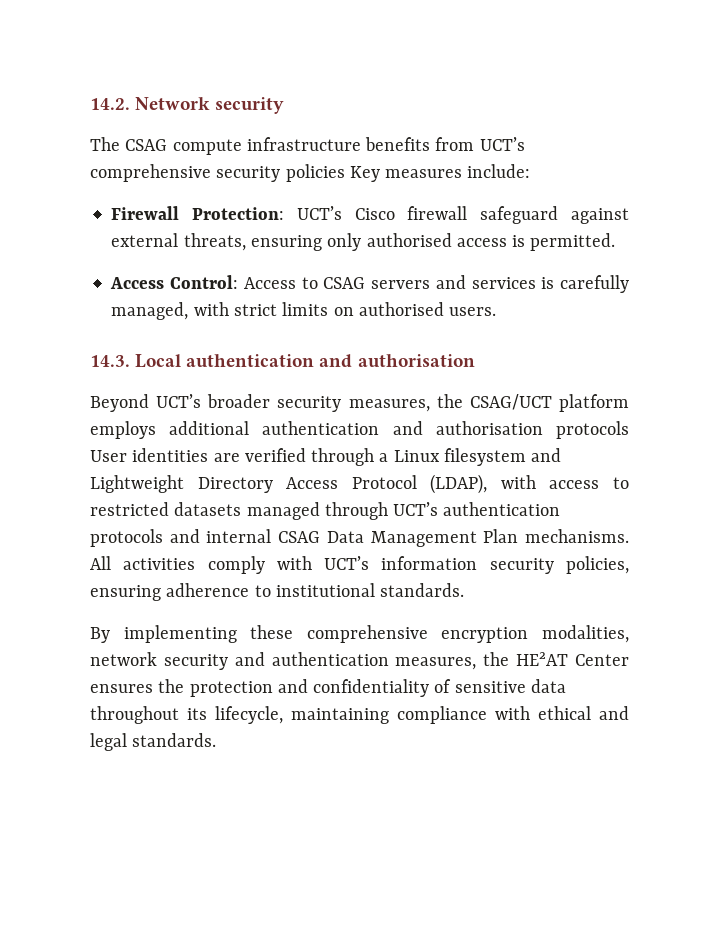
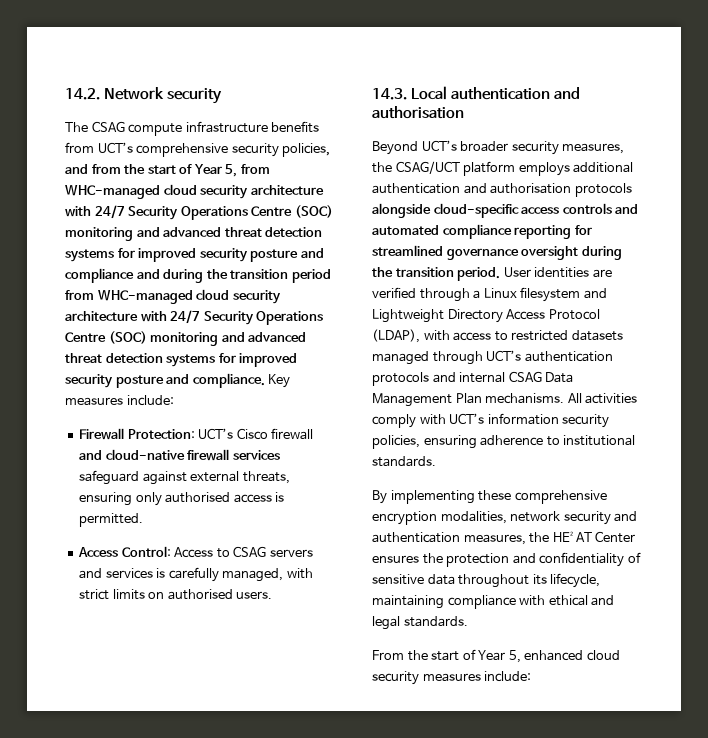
- The CSAG compute infrastructure benefits from UCT’s comprehensive security policies Key measures include:
+ The CSAG compute infrastructure benefits from UCT’s comprehensive security policies, and from the start of Year 5, from WHC-managed cloud security architecture with 24/7 Security Operations Centre (SOC) monitoring and advanced threat detection systems for improved security posture and compliance and during the transition period from WHC-managed cloud security architecture with 24/7 Security Operations Centre (SOC) monitoring and advanced threat detection systems for improved security posture and compliance. Key measures include:
- Firewall Protection: UCT’s Cisco firewall safeguard against external threats, ensuring only authorised access is permitted.
+ Firewall Protection: UCT’s Cisco firewall and cloud-native firewall services safeguard against external threats, ensuring only authorised access is permitted.
- Beyond UCT’s broader security measures, the CSAG/UCT platform employs additional authentication and authorisation protocols User identities are verified through a Linux filesystem and Lightweight Directory Access Protocol (LDAP), with access to restricted datasets managed through UCT’s authentication protocols and internal CSAG Data Management Plan mechanisms.
+ Beyond UCT’s broader security measures, the CSAG/UCT platform employs additional authentication and authorisation protocols alongside cloud-specific access controls and automated compliance reporting for streamlined governance oversight during the transition period. User identities are verified through a Linux filesystem and Lightweight Directory Access Protocol (LDAP), with access to restricted datasets managed through UCT’s authentication protocols and internal CSAG Data Management Plan mechanisms.
+ From the start of Year 5, enhanced cloud security measures include:

